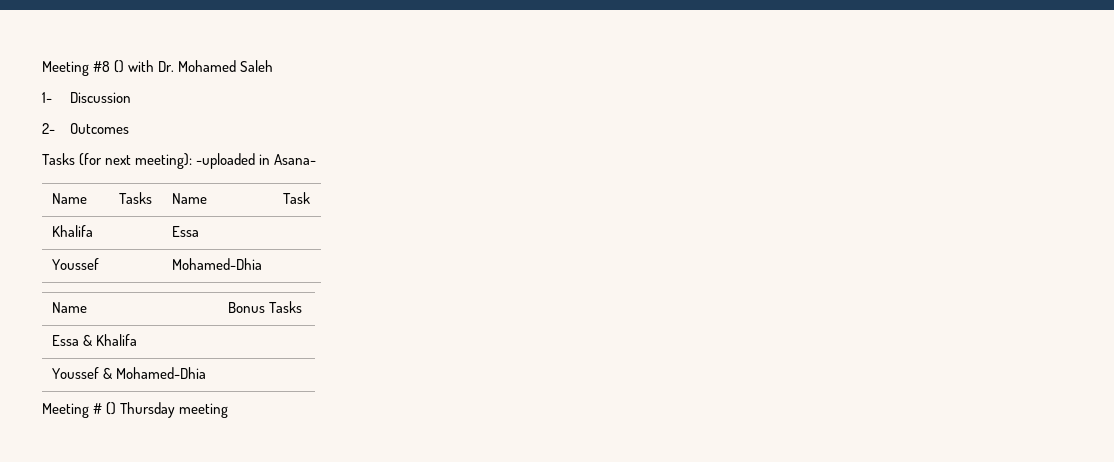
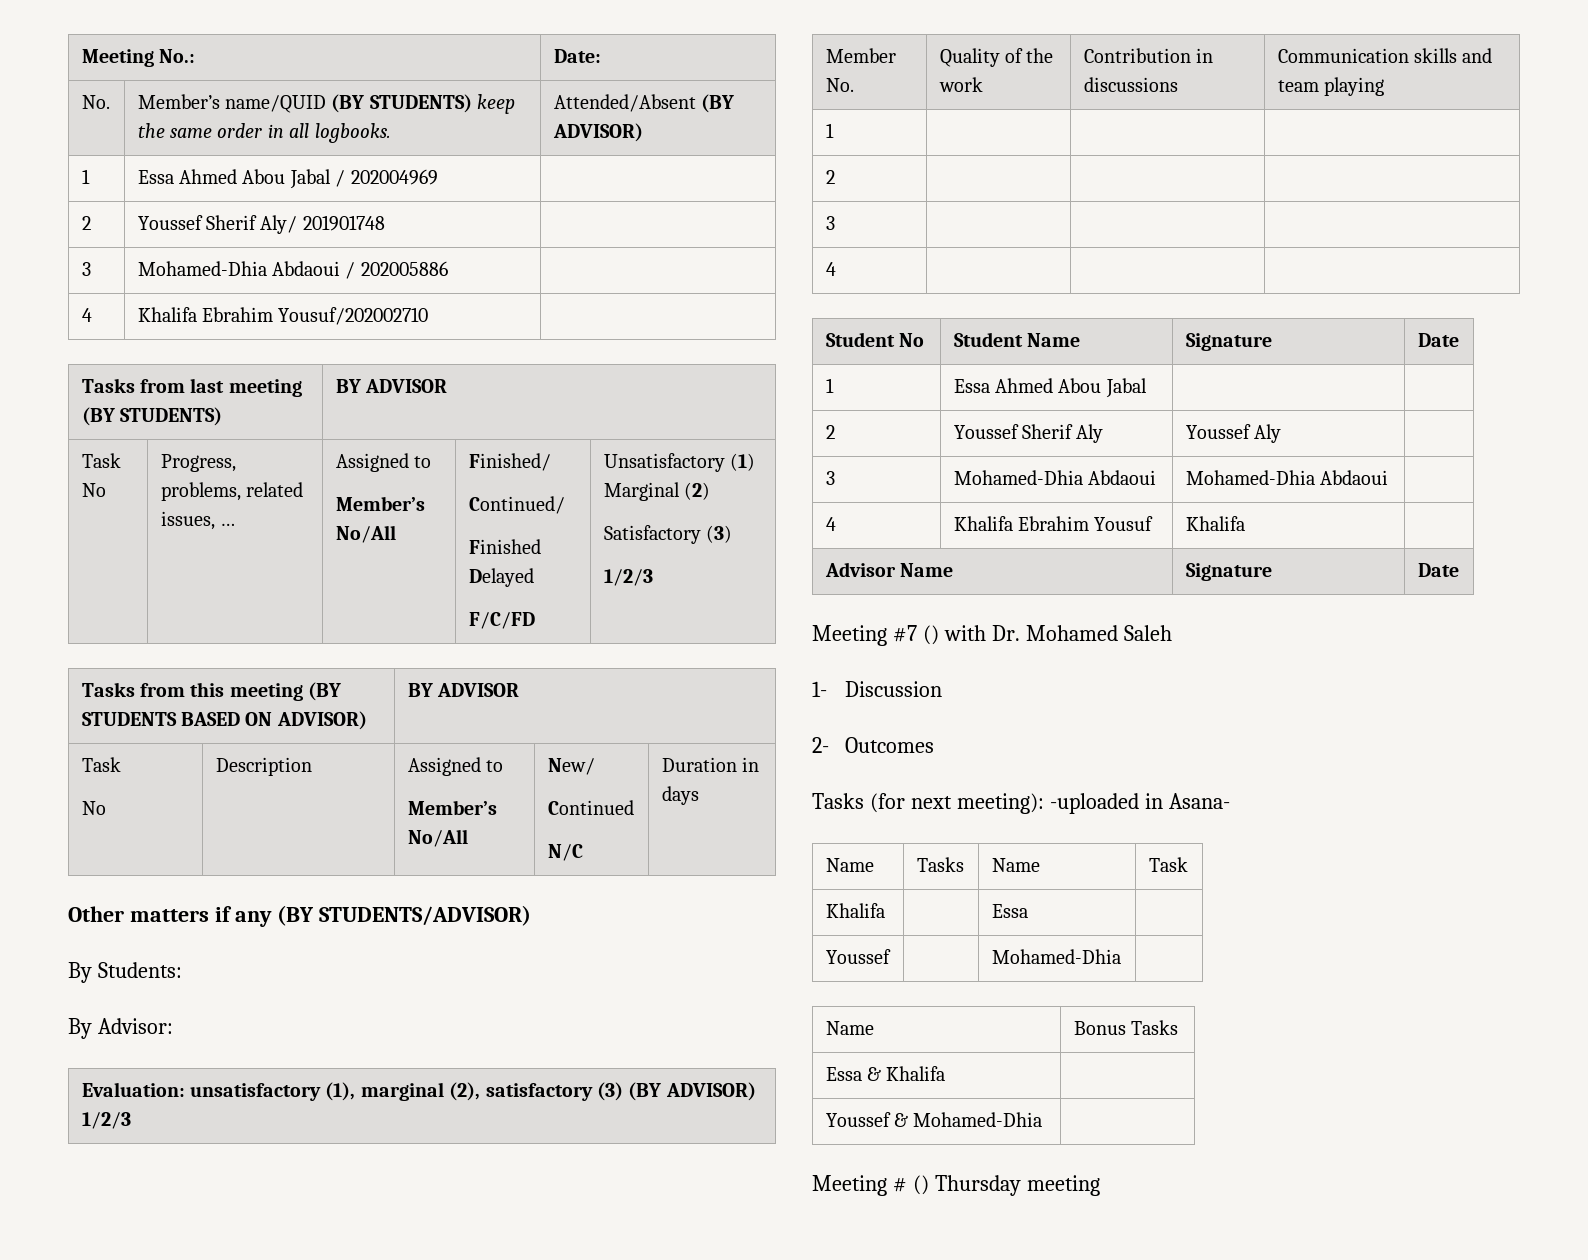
- Meeting #8 () with Dr. Mohamed Saleh
+ Meeting No.: | Date:
+ No. | Member’s name/QUID (BY STUDENTS) keep the same order in all logbooks. | Attended/Absent (BY ADVISOR)
+ 1 | Essa Ahmed Abou Jabal / 202004969 |
+ 2 | Youssef Sherif Aly/ 201901748 |
+ 3 | Mohamed-Dhia Abdaoui / 202005886 |
+ 4 | Khalifa Ebrahim Yousuf/202002710 |
+ Tasks from last meeting (BY STUDENTS) | BY ADVISOR
+ Task No | Progress, problems, related issues, … | Assigned to
+ Member’s No/All | Finished/
+ Continued/
+ Finished Delayed
+ F/C/FD | Unsatisfactory (1) Marginal (2)
+ Satisfactory (3)
+ 1/2/3
+ Tasks from this meeting (BY STUDENTS BASED ON ADVISOR) | BY ADVISOR
+ Task
+ No | Description | Assigned to
+ Member’s No/All | New/
+ Continued
+ N/C | Duration in days
+ Other matters if any (BY STUDENTS/ADVISOR)
+ By Students:
+ By Advisor:
+ Evaluation: unsatisfactory (1), marginal (2), satisfactory (3) (BY ADVISOR) 1/2/3
+ Member No. | Quality of the work | Contribution in discussions | Communication skills and team playing
+ 1 | | |
+ 2 | | |
+ 3 | | |
+ 4 | | |
+ Student No | Student Name | Signature | Date
+ 1 | Essa Ahmed Abou Jabal | |
+ 2 | Youssef Sherif Aly | Youssef Aly |
+ 3 | Mohamed-Dhia Abdaoui | Mohamed-Dhia Abdaoui |
+ 4 | Khalifa Ebrahim Yousuf | Khalifa |
+ Advisor Name | Signature | Date
+ Meeting #7 () with Dr. Mohamed Saleh

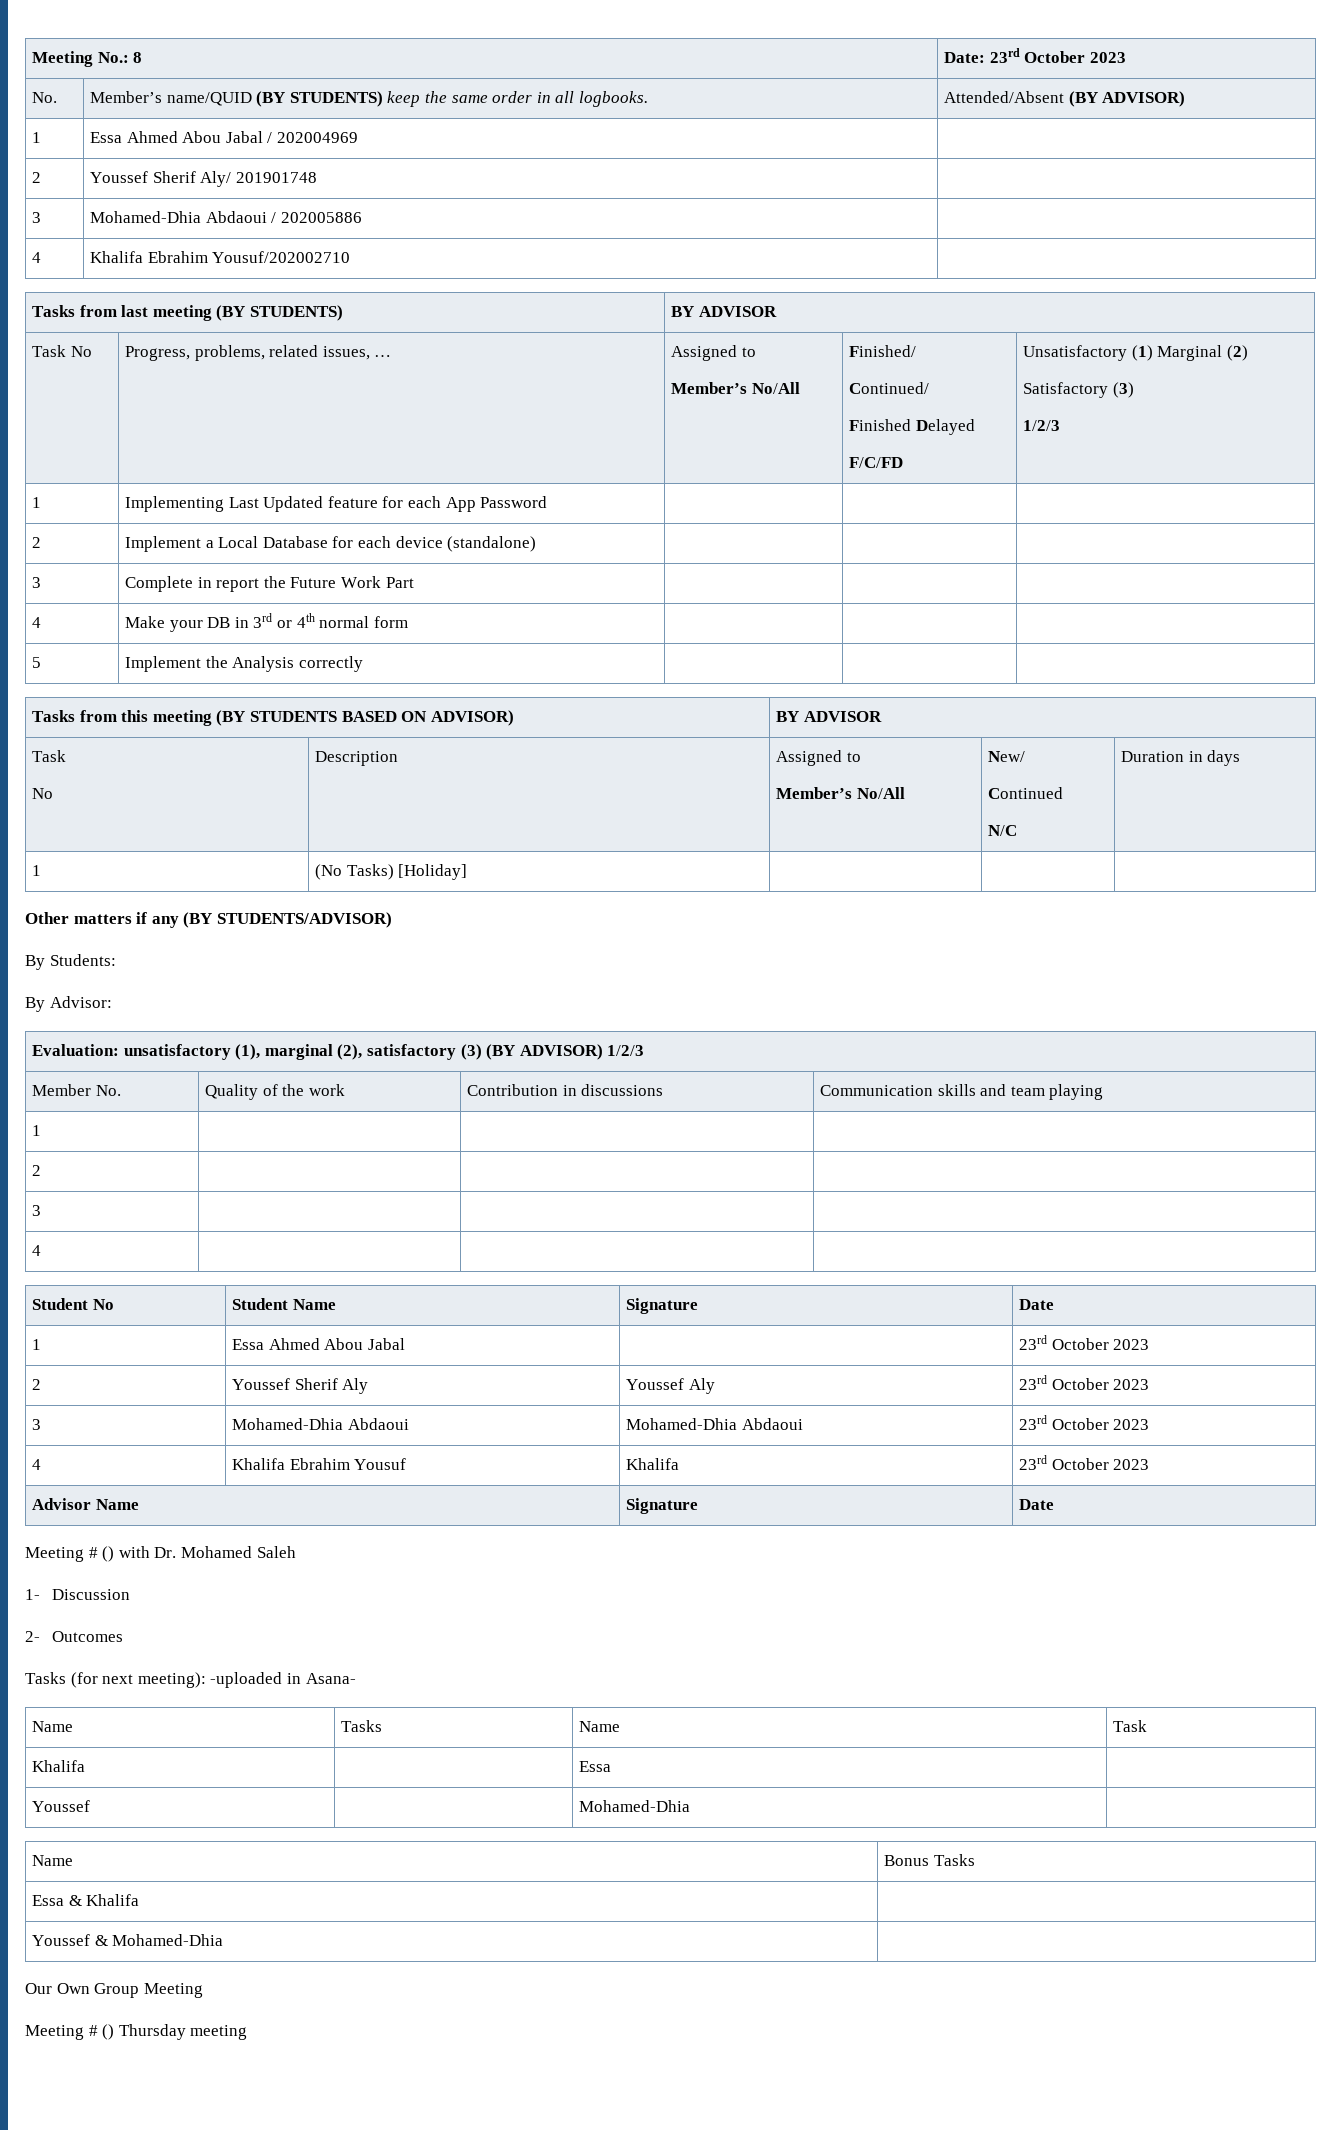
- Meeting No.: | Date:
+ Meeting No.: 8 | Date: 23rd October 2023
+ 1 | Implementing Last Updated feature for each App Password | | |
+ 2 | Implement a Local Database for each device (standalone) | | |
+ 3 | Complete in report the Future Work Part | | |
+ 4 | Make your DB in 3rd or 4th normal form | | |
+ 5 | Implement the Analysis correctly | | |
+ 1 | (No Tasks) [Holiday] | | |
- 1 | Essa Ahmed Abou Jabal | |
+ 1 | Essa Ahmed Abou Jabal | | 23rd October 2023
- 2 | Youssef Sherif Aly | Youssef Aly |
+ 2 | Youssef Sherif Aly | Youssef Aly | 23rd October 2023
- 3 | Mohamed-Dhia Abdaoui | Mohamed-Dhia Abdaoui |
+ 3 | Mohamed-Dhia Abdaoui | Mohamed-Dhia Abdaoui | 23rd October 2023
- 4 | Khalifa Ebrahim Yousuf | Khalifa |
+ 4 | Khalifa Ebrahim Yousuf | Khalifa | 23rd October 2023
- Meeting #7 () with Dr. Mohamed Saleh
+ Meeting # () with Dr. Mohamed Saleh
+ Our Own Group Meeting

